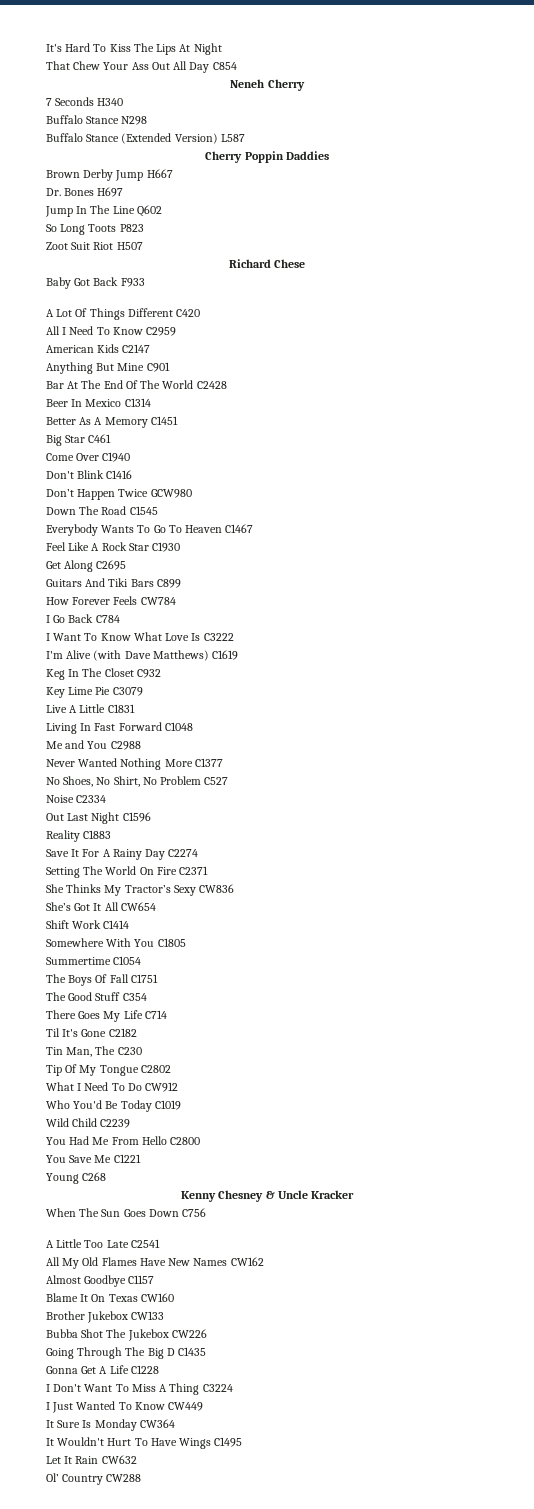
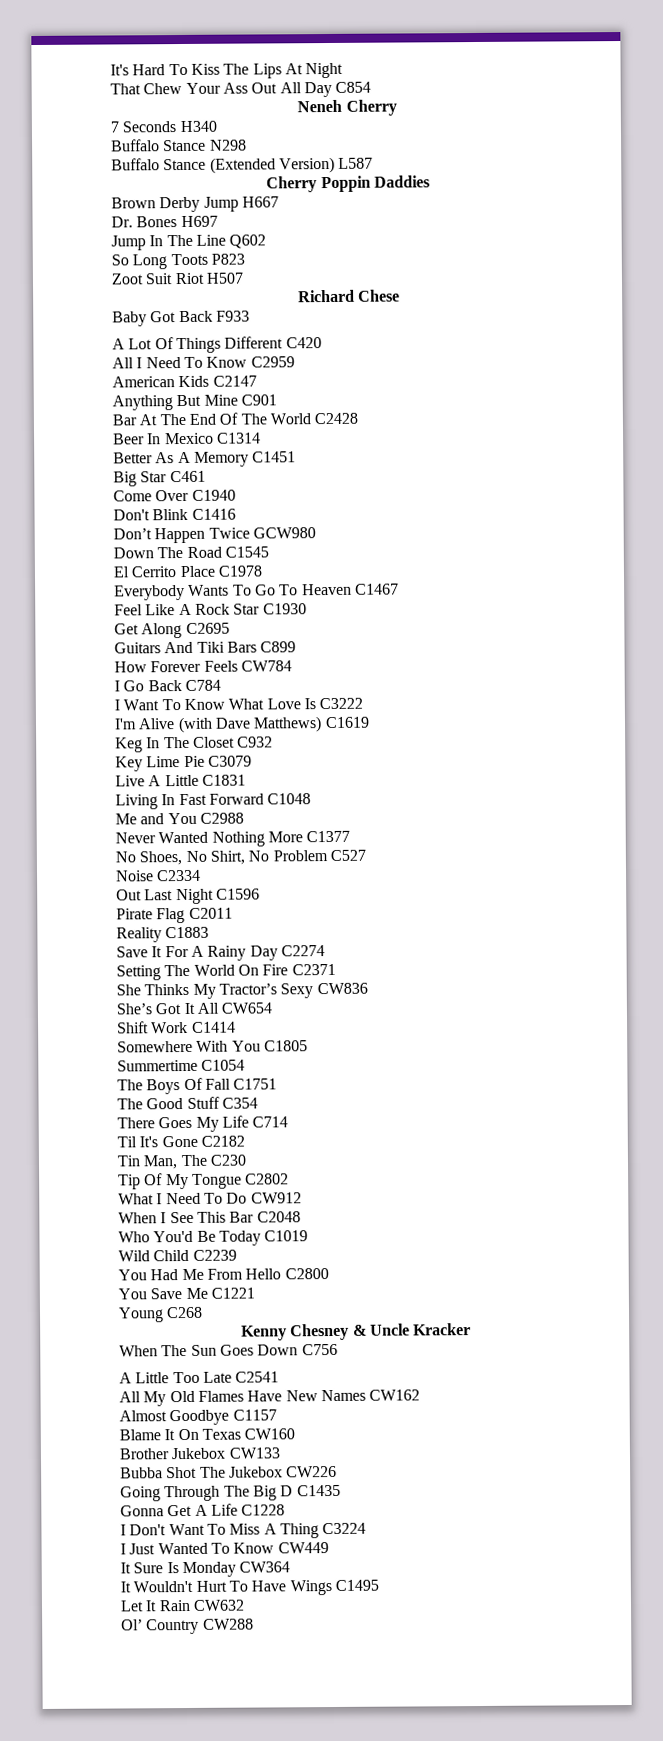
+ El Cerrito Place C1978
+ Pirate Flag C2011
+ When I See This Bar C2048

